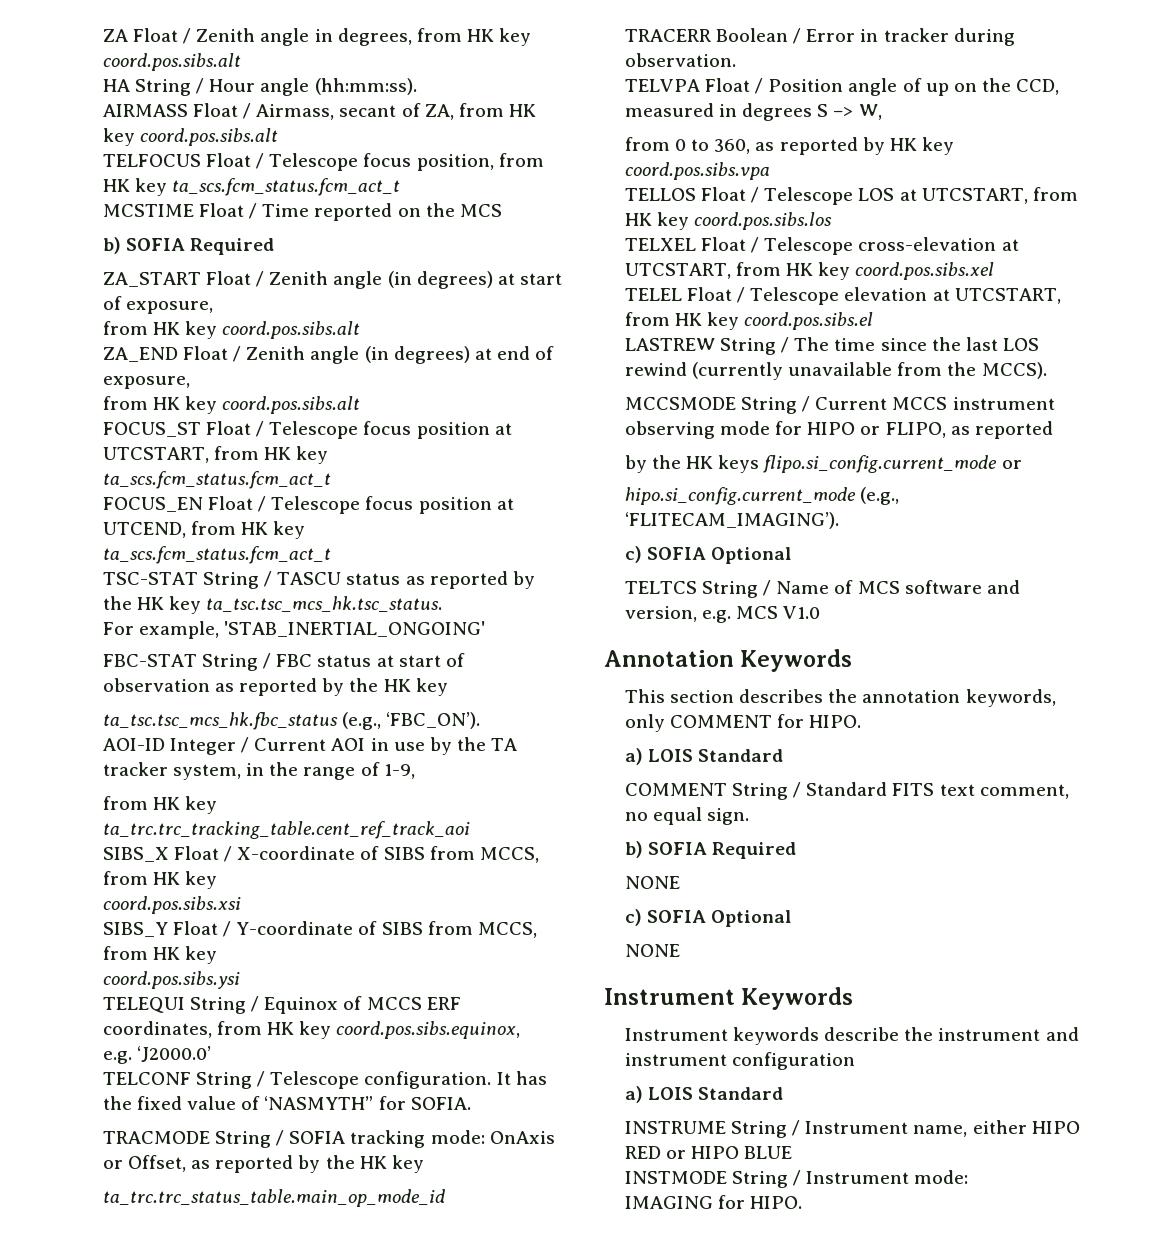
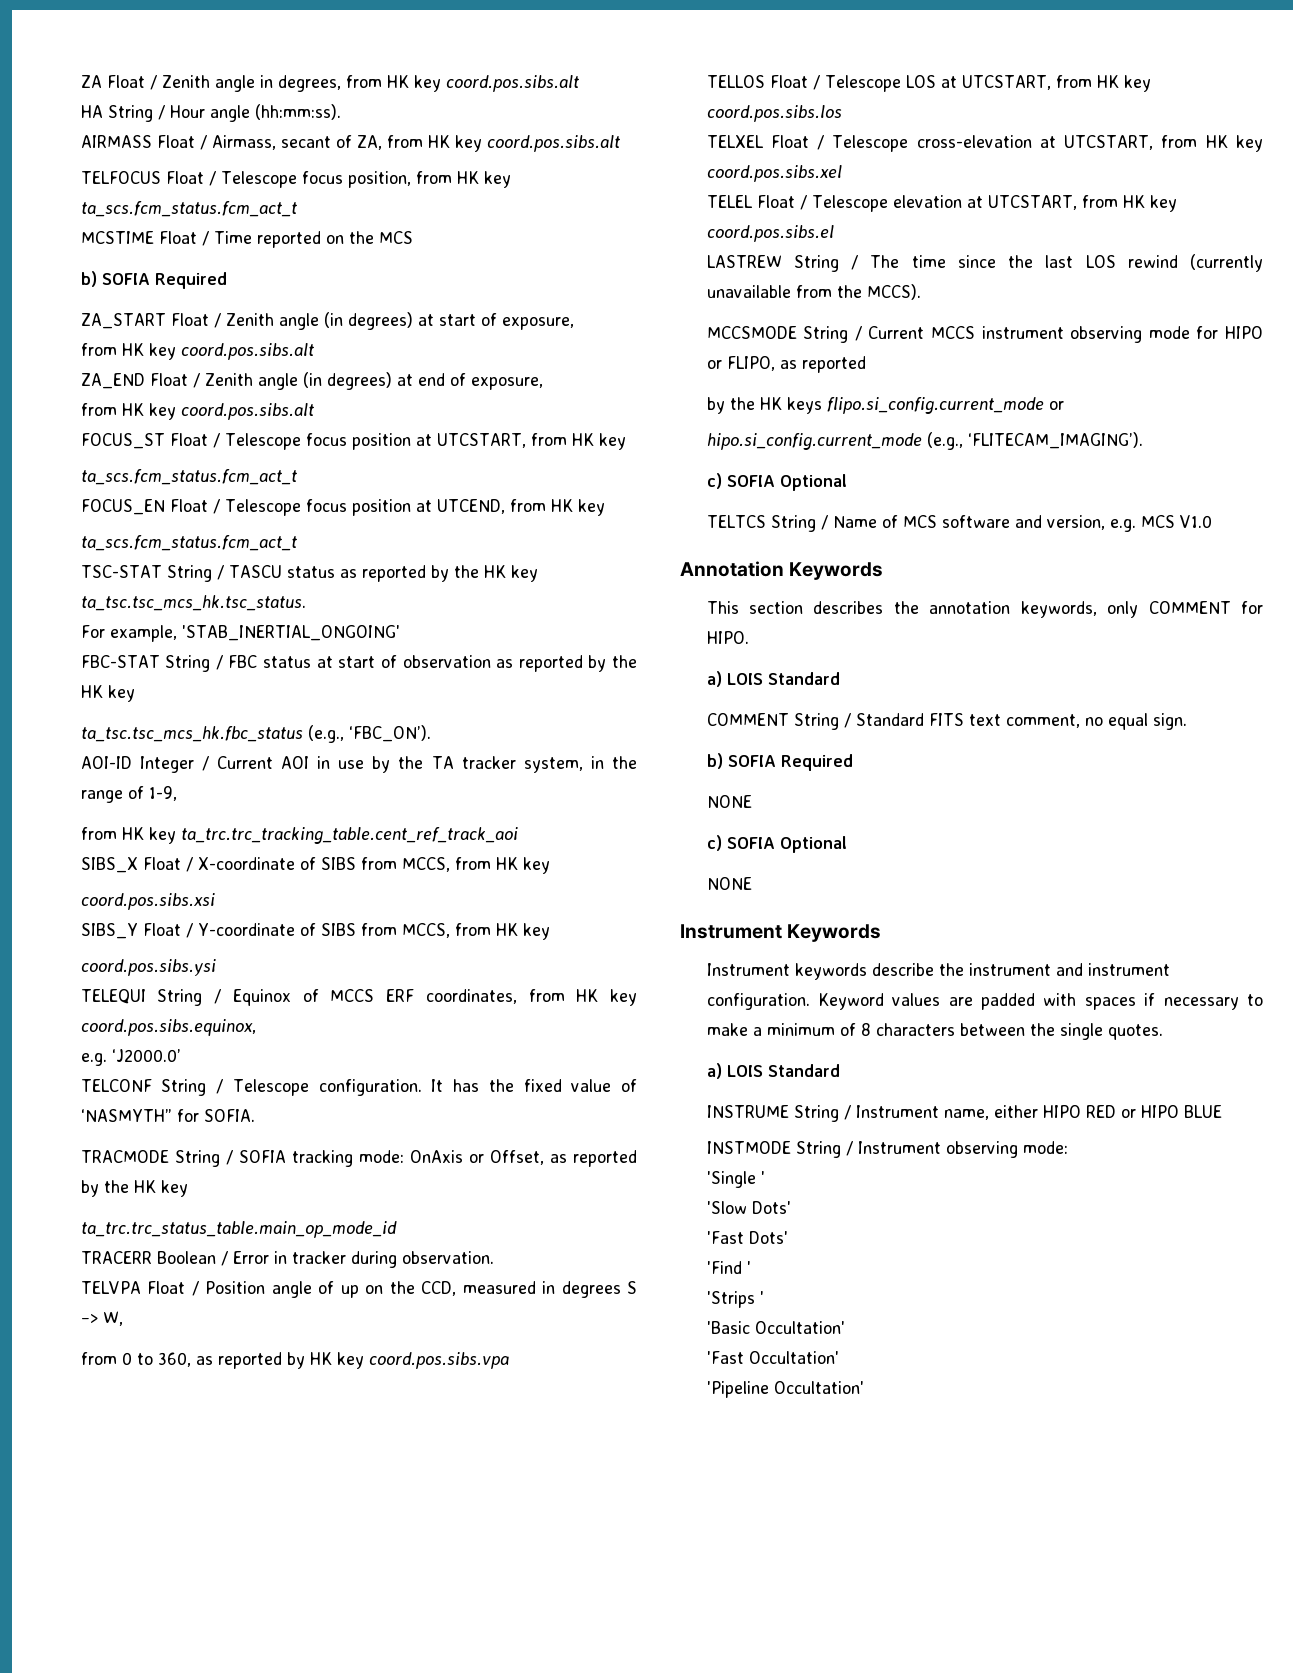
- Instrument keywords describe the instrument and instrument configuration
+ Instrument keywords describe the instrument and instrument configuration. Keyword values are padded with spaces if necessary to make a minimum of 8 characters between the single quotes.
- INSTMODE String / Instrument mode:
+ INSTMODE String / Instrument observing mode:
- IMAGING for HIPO.
+ 'Single '
+ 'Slow Dots'
+ 'Fast Dots'
+ 'Find '
+ 'Strips '
+ 'Basic Occultation'
+ 'Fast Occultation'
+ 'Pipeline Occultation'

